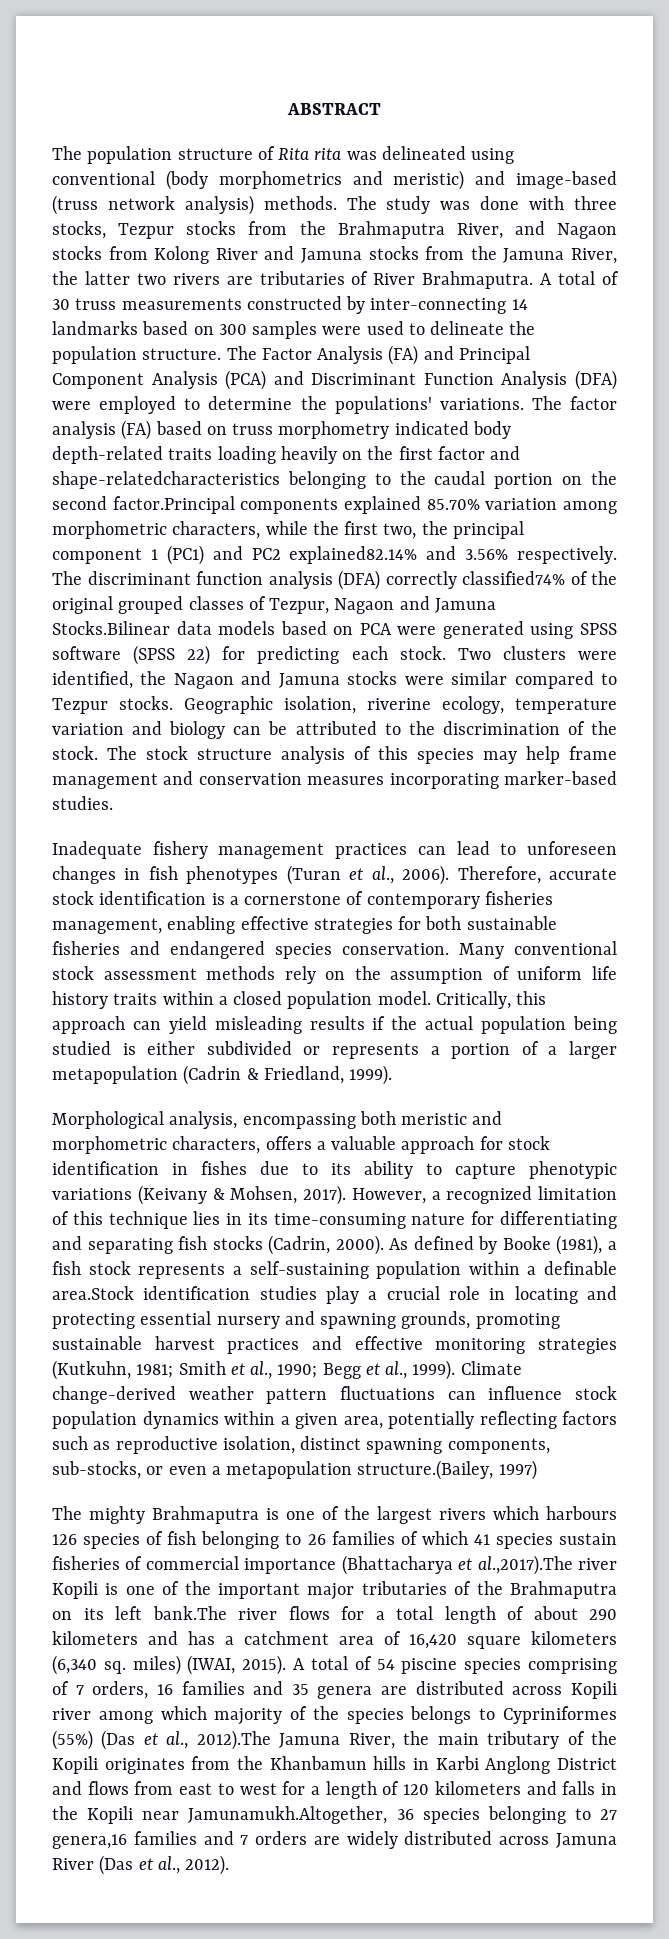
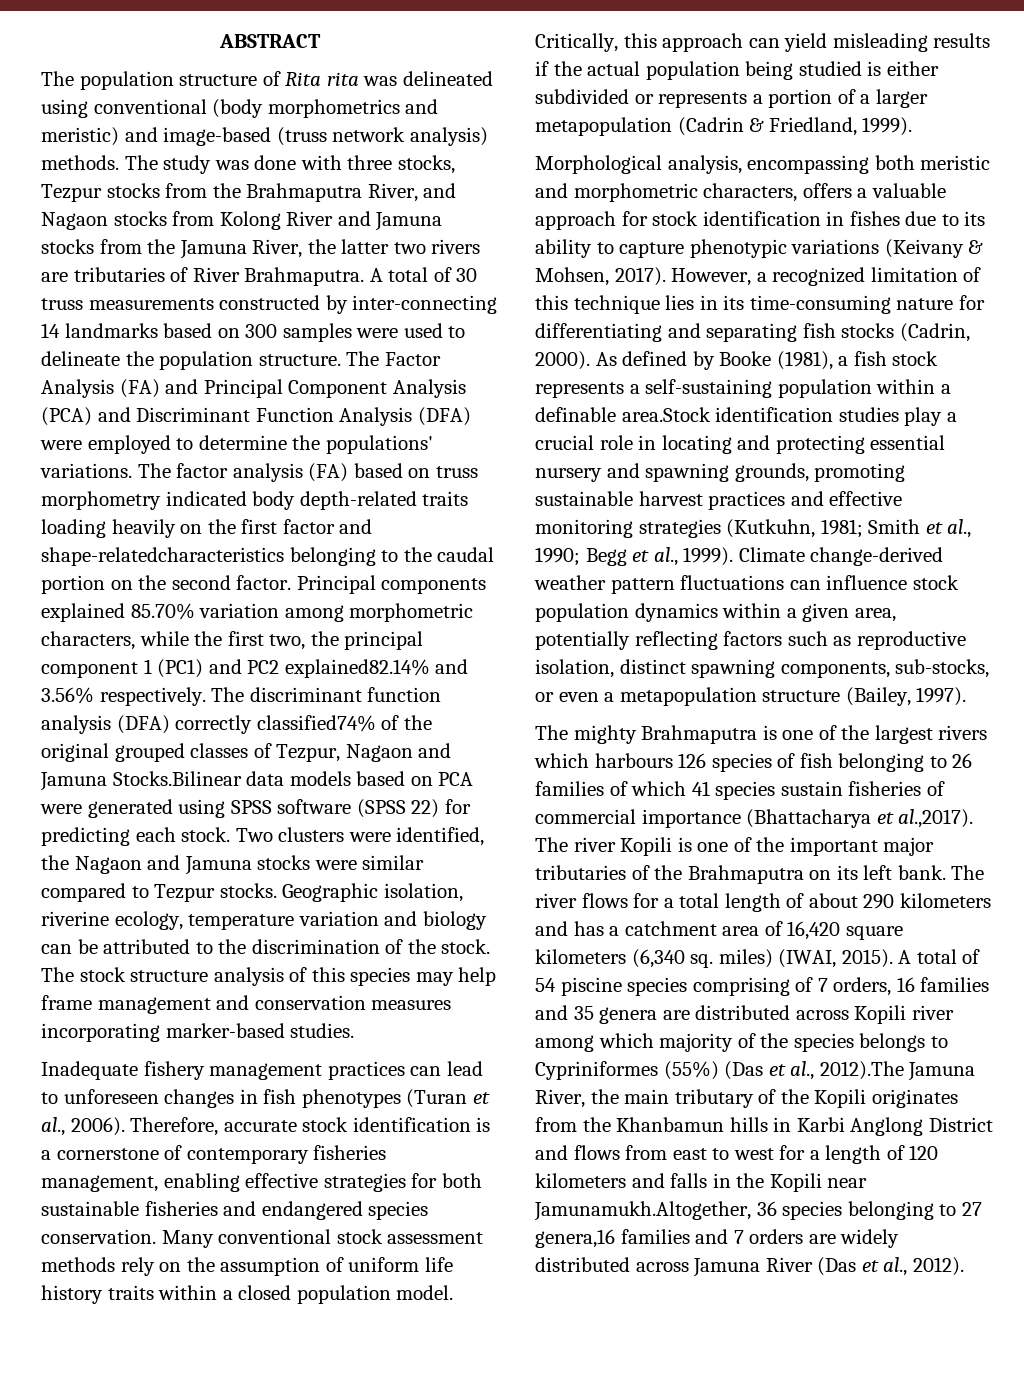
- The factor analysis (FA) based on truss morphometry indicated body depth-related traits loading heavily on the first factor and shape-relatedcharacteristics belonging to the caudal portion on the second factor.Principal components explained 85.70% variation among morphometric characters, while the first two, the principal component 1 (PC1) and PC2 explained82.14% and 3.56% respectively.
+ The factor analysis (FA) based on truss morphometry indicated body depth-related traits loading heavily on the first factor and shape-relatedcharacteristics belonging to the caudal portion on the second factor. Principal components explained 85.70% variation among morphometric characters, while the first two, the principal component 1 (PC1) and PC2 explained82.14% and 3.56% respectively.
- Climate change-derived weather pattern fluctuations can influence stock population dynamics within a given area, potentially reflecting factors such as reproductive isolation, distinct spawning components, sub-stocks, or even a metapopulation structure.(Bailey, 1997)
+ Climate change-derived weather pattern fluctuations can influence stock population dynamics within a given area, potentially reflecting factors such as reproductive isolation, distinct spawning components, sub-stocks, or even a metapopulation structure (Bailey, 1997).
- The mighty Brahmaputra is one of the largest rivers which harbours 126 species of fish belonging to 26 families of which 41 species sustain fisheries of commercial importance (Bhattacharya et al.,2017).The river Kopili is one of the important major tributaries of the Brahmaputra on its left bank.The river flows for a total length of about 290 kilometers and has a catchment area of 16,420 square kilometers (6,340 sq. miles) (IWAI, 2015).
+ The mighty Brahmaputra is one of the largest rivers which harbours 126 species of fish belonging to 26 families of which 41 species sustain fisheries of commercial importance (Bhattacharya et al.,2017). The river Kopili is one of the important major tributaries of the Brahmaputra on its left bank. The river flows for a total length of about 290 kilometers and has a catchment area of 16,420 square kilometers (6,340 sq. miles) (IWAI, 2015).

